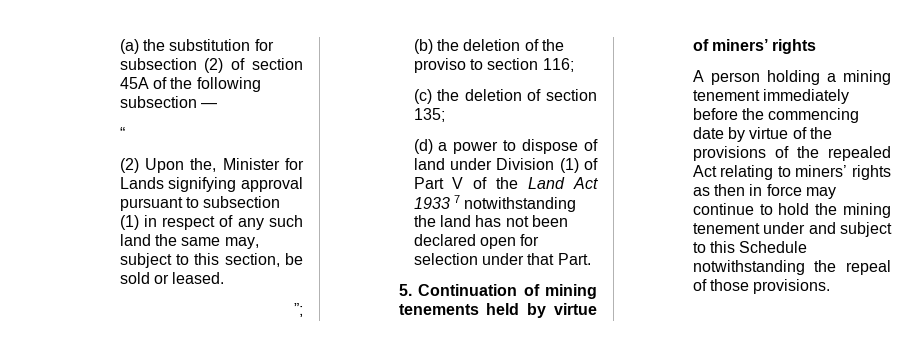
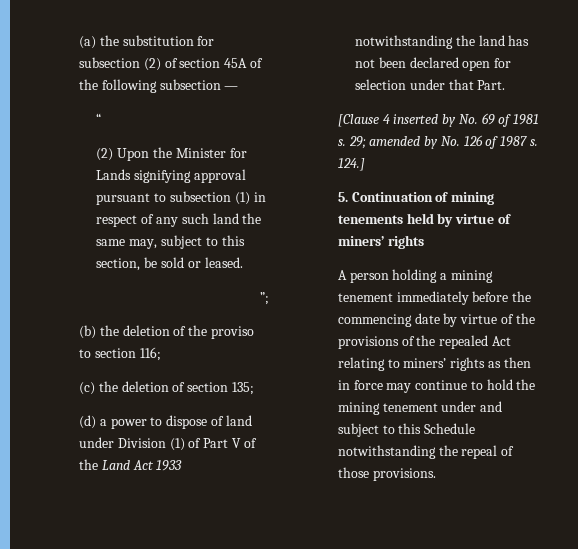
- (2) Upon the, Minister for Lands signifying approval pursuant to subsection (1) in respect of any such land the same may, subject to this section, be sold or leased.
+ (2) Upon the Minister for Lands signifying approval pursuant to subsection (1) in respect of any such land the same may, subject to this section, be sold or leased.
- (d) a power to dispose of land under Division (1) of Part V of the Land Act 1933 7 notwithstanding the land has not been declared open for selection under that Part.
+ (d) a power to dispose of land under Division (1) of Part V of the Land Act 1933 notwithstanding the land has not been declared open for selection under that Part.
+ [Clause 4 inserted by No. 69 of 1981 s. 29; amended by No. 126 of 1987 s. 124.]

